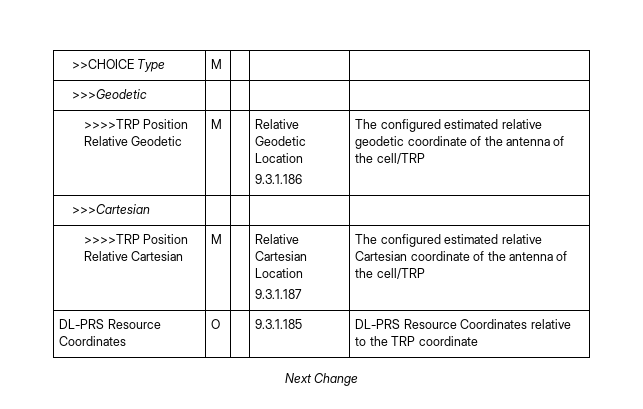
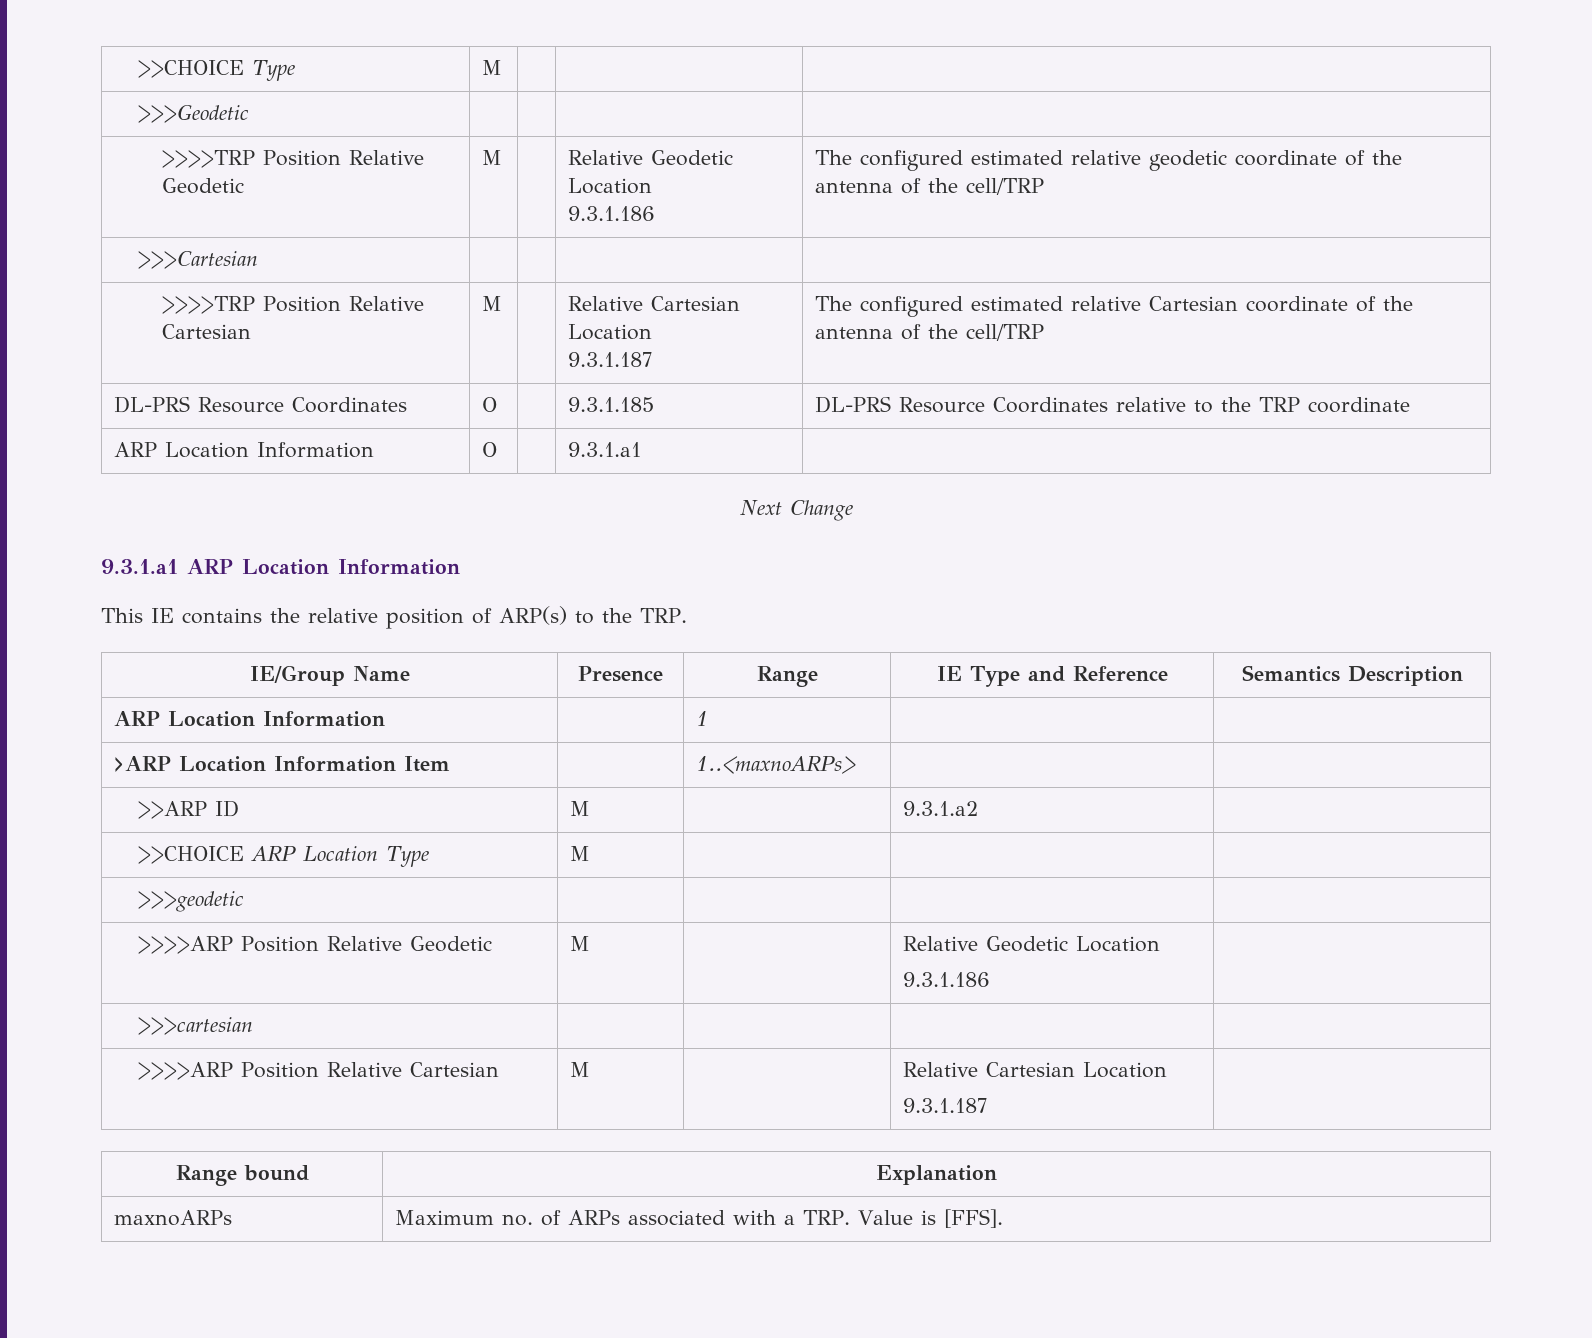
+ ARP Location Information | O | | 9.3.1.a1 |
  Next Change
+ 9.3.1.a1 ARP Location Information
+ This IE contains the relative position of ARP(s) to the TRP.
+ IE/Group Name | Presence | Range | IE Type and Reference | Semantics Description
+ ARP Location Information | | 1 | |
+ >ARP Location Information Item | | 1..<maxnoARPs> | |
+ >>ARP ID | M | | 9.3.1.a2 |
+ >>CHOICE ARP Location Type | M | | |
+ >>>geodetic | | | |
+ >>>>ARP Position Relative Geodetic | M | | Relative Geodetic Location
+ 9.3.1.186 |
+ >>>cartesian | | | |
+ >>>>ARP Position Relative Cartesian | M | | Relative Cartesian Location
+ 9.3.1.187 |
+ Range bound | Explanation
+ maxnoARPs | Maximum no. of ARPs associated with a TRP. Value is [FFS].

